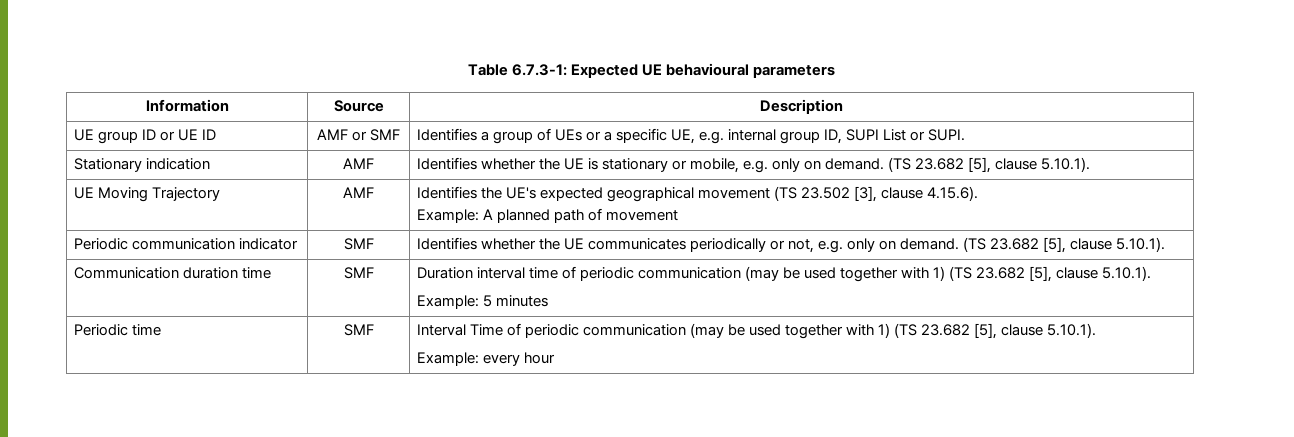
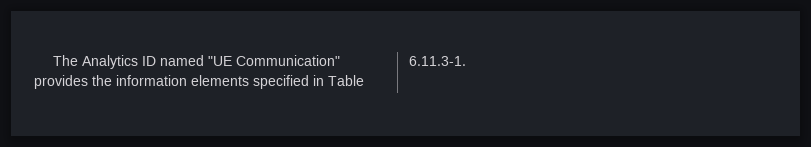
- Table 6.7.3-1: Expected UE behavioural parameters
- Information | Source | Description
- UE group ID or UE ID | AMF or SMF | Identifies a group of UEs or a specific UE, e.g. internal group ID, SUPI List or SUPI.
- Stationary indication | AMF | Identifies whether the UE is stationary or mobile, e.g. only on demand. (TS 23.682 [5], clause 5.10.1).
- UE Moving Trajectory | AMF | Identifies the UE's expected geographical movement (TS 23.502 [3], clause 4.15.6).
- Example: A planned path of movement
- Periodic communication indicator | SMF | Identifies whether the UE communicates periodically or not, e.g. only on demand. (TS 23.682 [5], clause 5.10.1).
- Communication duration time | SMF | Duration interval time of periodic communication (may be used together with 1) (TS 23.682 [5], clause 5.10.1).
- Example: 5 minutes
- Periodic time | SMF | Interval Time of periodic communication (may be used together with 1) (TS 23.682 [5], clause 5.10.1).
- Example: every hour
+ The Analytics ID named "UE Communication" provides the information elements specified in Table 6.11.3-1.

